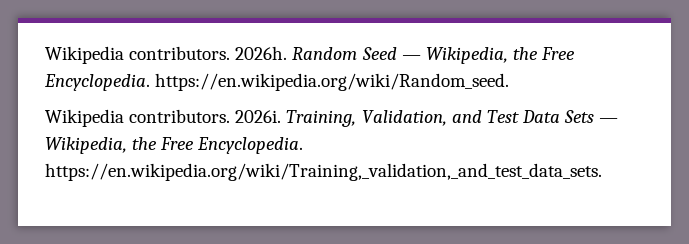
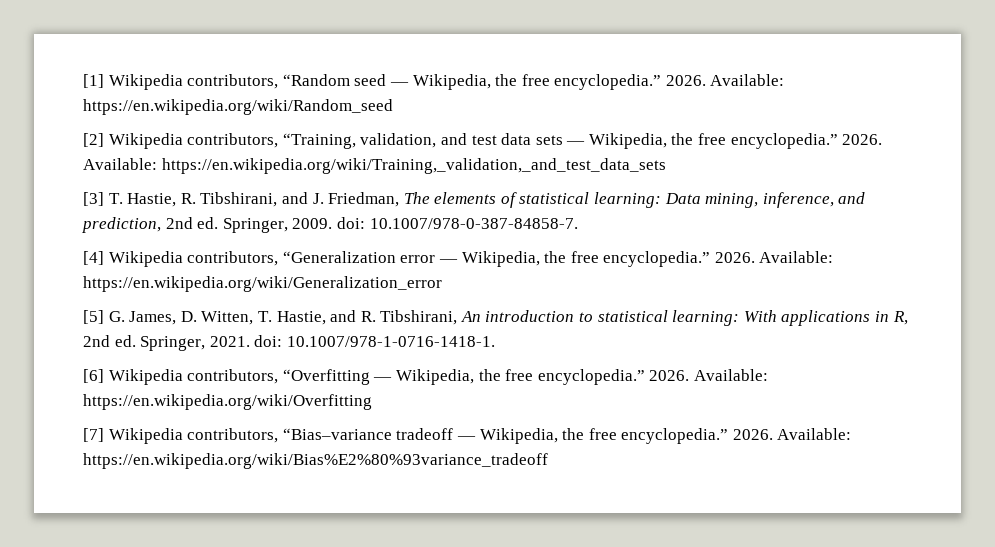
- Wikipedia contributors. 2026h. Random Seed — Wikipedia, the Free Encyclopedia. https://en.wikipedia.org/wiki/Random_seed.
- Wikipedia contributors. 2026i. Training, Validation, and Test Data Sets — Wikipedia, the Free Encyclopedia. https://en.wikipedia.org/wiki/Training,_validation,_and_test_data_sets.
+ [1] Wikipedia contributors, “Random seed — Wikipedia, the free encyclopedia.” 2026. Available: https://en.wikipedia.org/wiki/Random_seed
+ [2] Wikipedia contributors, “Training, validation, and test data sets — Wikipedia, the free encyclopedia.” 2026. Available: https://en.wikipedia.org/wiki/Training,_validation,_and_test_data_sets
+ [3] T. Hastie, R. Tibshirani, and J. Friedman, The elements of statistical learning: Data mining, inference, and prediction, 2nd ed. Springer, 2009. doi: 10.1007/978-0-387-84858-7.
+ [4] Wikipedia contributors, “Generalization error — Wikipedia, the free encyclopedia.” 2026. Available: https://en.wikipedia.org/wiki/Generalization_error
+ [5] G. James, D. Witten, T. Hastie, and R. Tibshirani, An introduction to statistical learning: With applications in R, 2nd ed. Springer, 2021. doi: 10.1007/978-1-0716-1418-1.
+ [6] Wikipedia contributors, “Overfitting — Wikipedia, the free encyclopedia.” 2026. Available: https://en.wikipedia.org/wiki/Overfitting
+ [7] Wikipedia contributors, “Bias–variance tradeoff — Wikipedia, the free encyclopedia.” 2026. Available: https://en.wikipedia.org/wiki/Bias%E2%80%93variance_tradeoff

